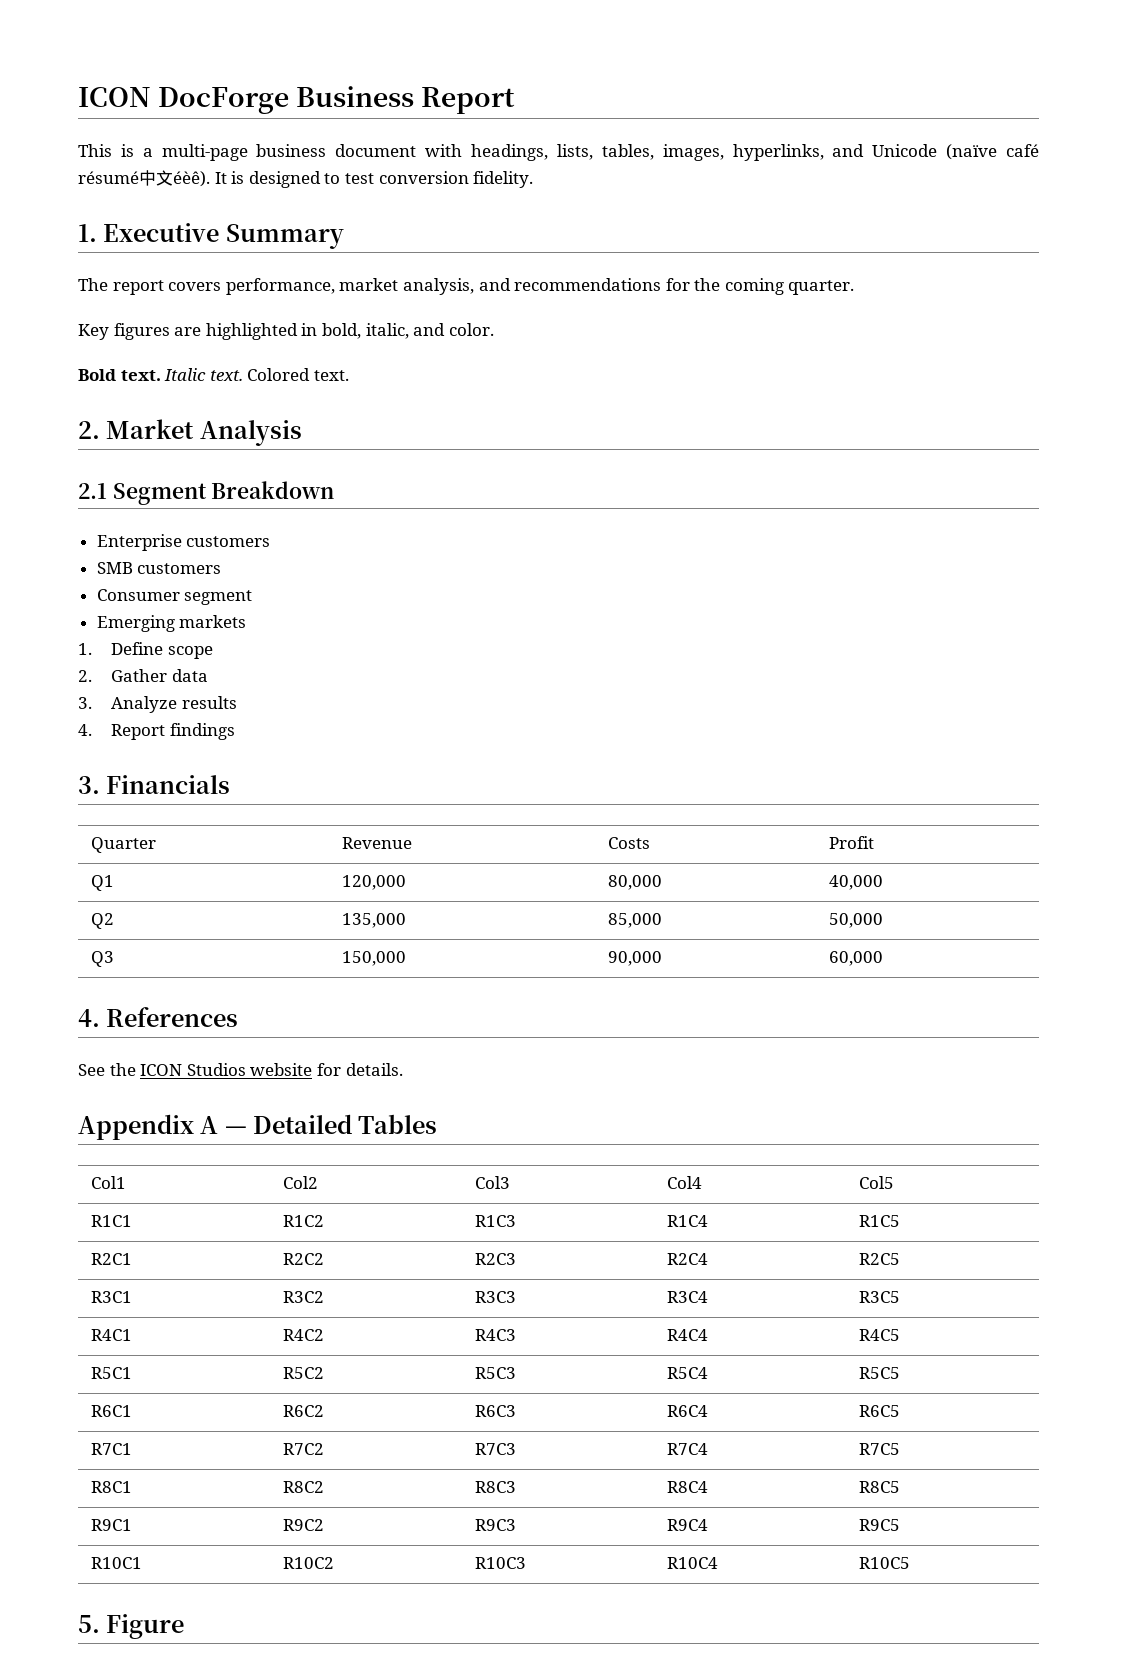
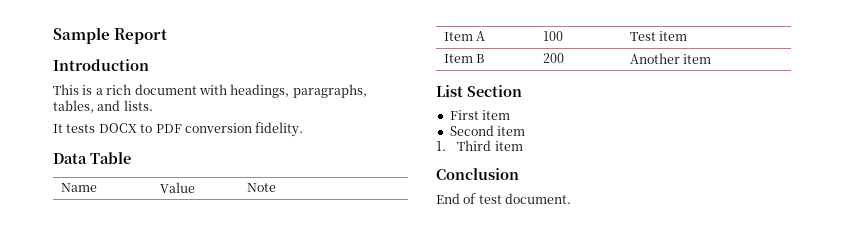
- ICON DocForge Business Report
+ Sample Report
+ Introduction
- This is a multi-page business document with headings, lists, tables, images, hyperlinks, and Unicode (naïve café résumé中文éèê). It is designed to test conversion fidelity.
- 1. Executive Summary
- The report covers performance, market analysis, and recommendations for the coming quarter.
- Key figures are highlighted in bold, italic, and color.
- Bold text. Italic text. Colored text.
- 2. Market Analysis
- 2.1 Segment Breakdown
- Enterprise customers
- SMB customers
- Consumer segment
- Emerging markets
- 1. Define scope
- 2. Gather data
- 3. Analyze results
- 4. Report findings
- 3. Financials
- Quarter | Revenue | Costs | Profit
- Q1 | 120,000 | 80,000 | 40,000
- Q2 | 135,000 | 85,000 | 50,000
- Q3 | 150,000 | 90,000 | 60,000
- 4. References
- See the ICON Studios website for details.
- Appendix A — Detailed Tables
- Col1 | Col2 | Col3 | Col4 | Col5
- R1C1 | R1C2 | R1C3 | R1C4 | R1C5
- R2C1 | R2C2 | R2C3 | R2C4 | R2C5
- R3C1 | R3C2 | R3C3 | R3C4 | R3C5
- R4C1 | R4C2 | R4C3 | R4C4 | R4C5
- R5C1 | R5C2 | R5C3 | R5C4 | R5C5
- R6C1 | R6C2 | R6C3 | R6C4 | R6C5
- R7C1 | R7C2 | R7C3 | R7C4 | R7C5
- R8C1 | R8C2 | R8C3 | R8C4 | R8C5
- R9C1 | R9C2 | R9C3 | R9C4 | R9C5
- R10C1 | R10C2 | R10C3 | R10C4 | R10C5
- 5. Figure
+ This is a rich document with headings, paragraphs, tables, and lists.
+ It tests DOCX to PDF conversion fidelity.
+ Data Table
+ Name | Value | Note
+ Item A | 100 | Test item
+ Item B | 200 | Another item
+ List Section
+ First item
+ Second item
+ 1. Third item
+ Conclusion
+ End of test document.

